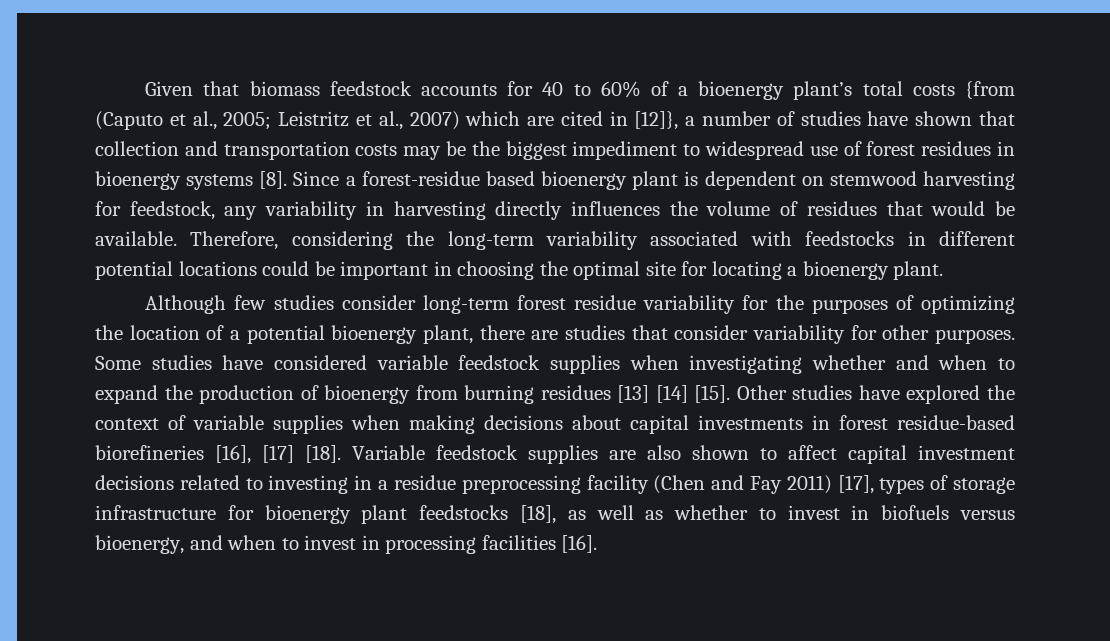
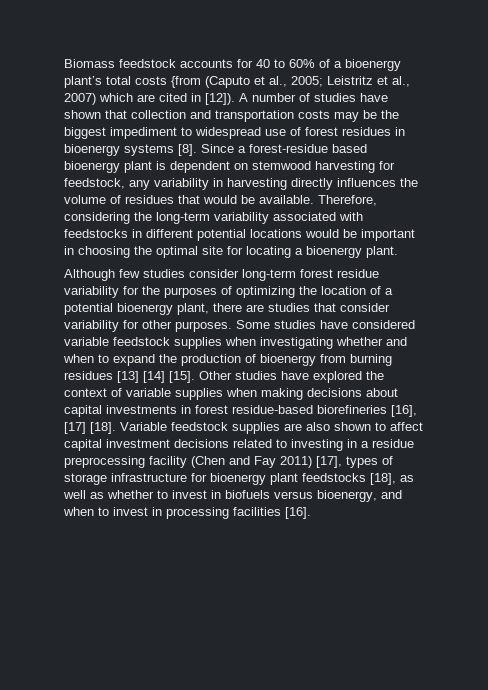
- Given that biomass feedstock accounts for 40 to 60% of a bioenergy plant’s total costs {from (Caputo et al., 2005; Leistritz et al., 2007) which are cited in [12]}, a number of studies have shown that collection and transportation costs may be the biggest impediment to widespread use of forest residues in bioenergy systems [8].
+ Biomass feedstock accounts for 40 to 60% of a bioenergy plant’s total costs {from (Caputo et al., 2005; Leistritz et al., 2007) which are cited in [12]). A number of studies have shown that collection and transportation costs may be the biggest impediment to widespread use of forest residues in bioenergy systems [8].
- Therefore, considering the long-term variability associated with feedstocks in different potential locations could be important in choosing the optimal site for locating a bioenergy plant.
+ Therefore, considering the long-term variability associated with feedstocks in different potential locations would be important in choosing the optimal site for locating a bioenergy plant.

